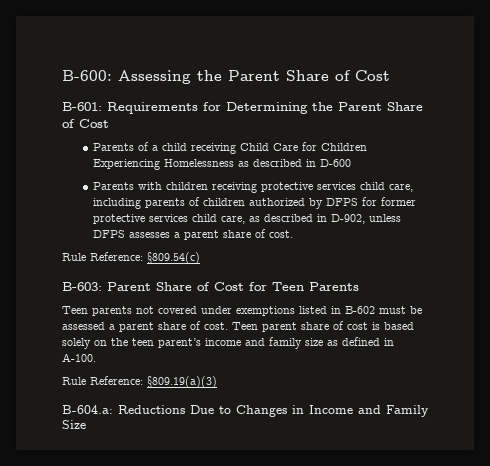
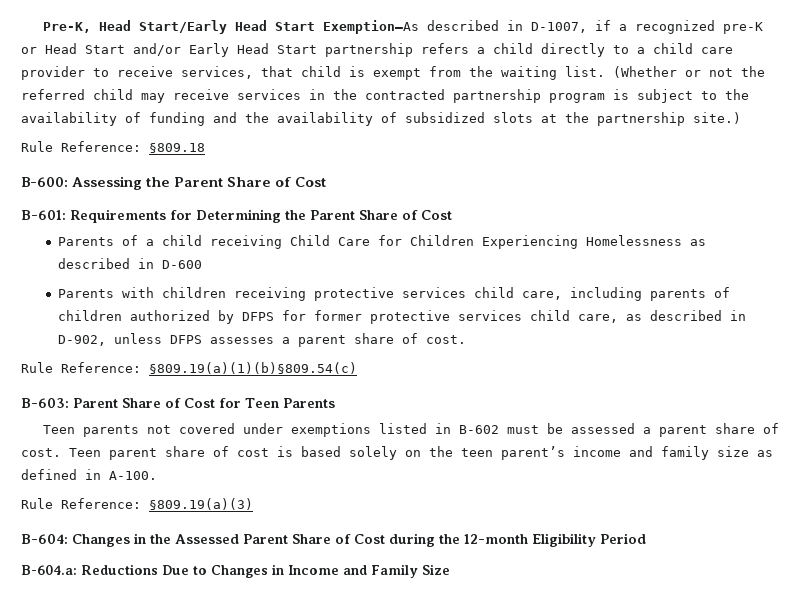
+ Pre-K, Head Start/Early Head Start Exemption—As described in D-1007, if a recognized pre-K or Head Start and/or Early Head Start partnership refers a child directly to a child care provider to receive services, that child is exempt from the waiting list. (Whether or not the referred child may receive services in the contracted partnership program is subject to the availability of funding and the availability of subsidized slots at the partnership site.)
+ Rule Reference: §809.18
- Rule Reference: §809.54(c)
+ Rule Reference: §809.19(a)(1)(b)§809.54(c)
+ B-604: Changes in the Assessed Parent Share of Cost during the 12-month Eligibility Period

